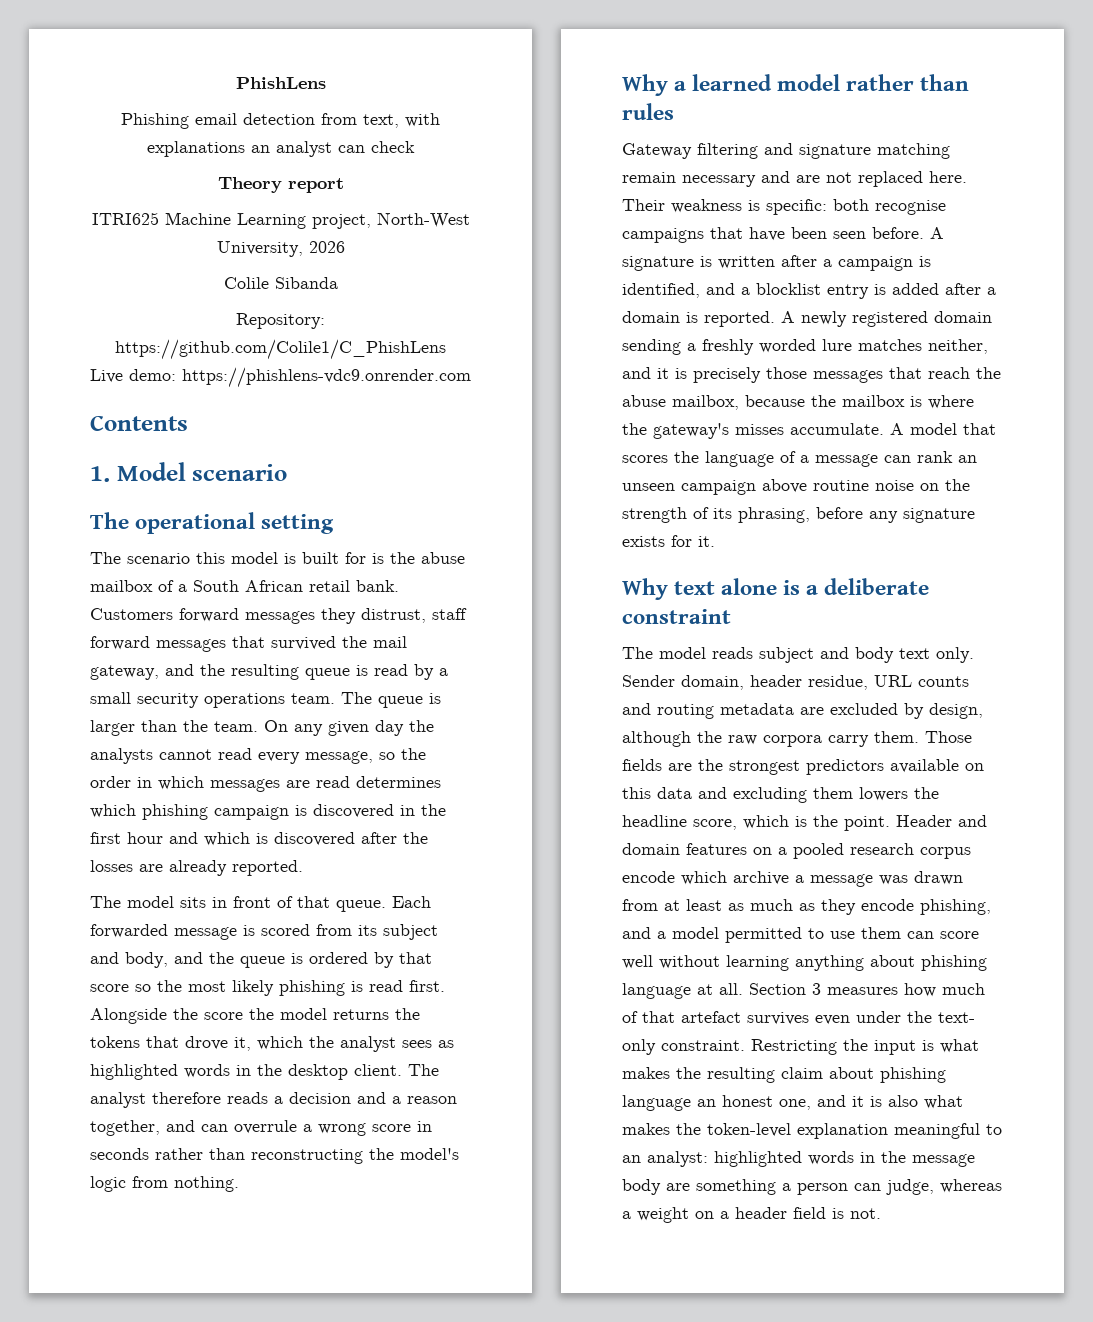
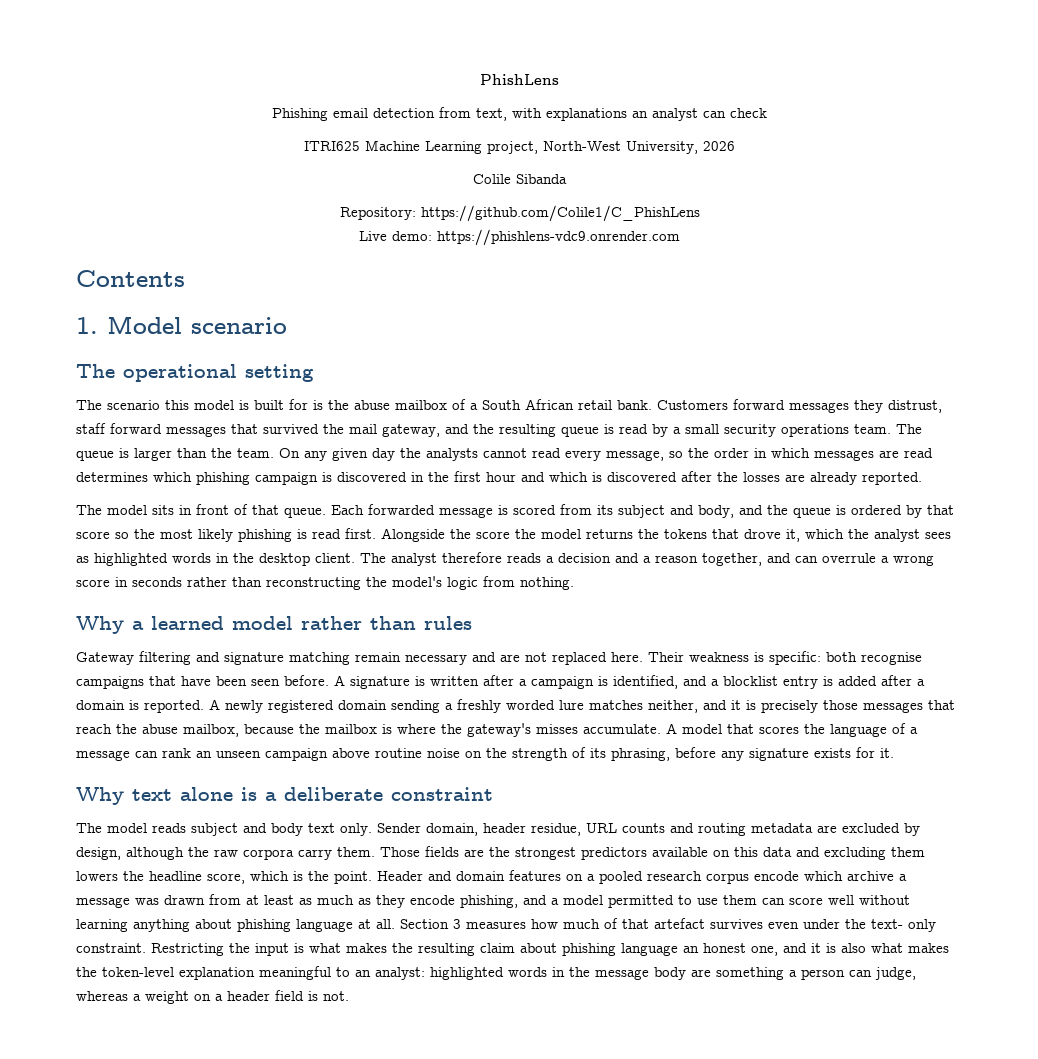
- Theory report

